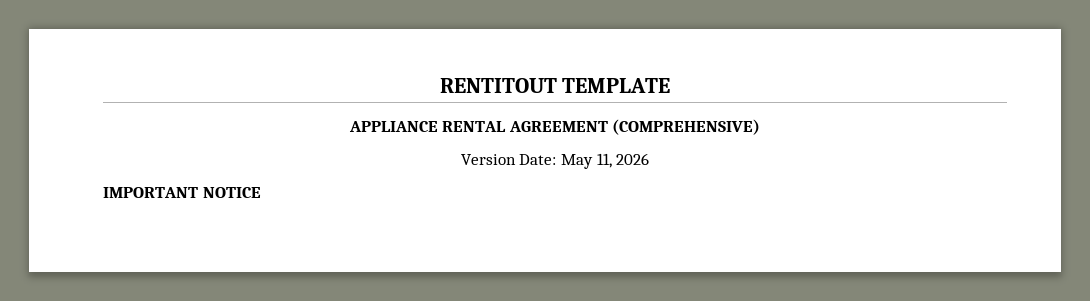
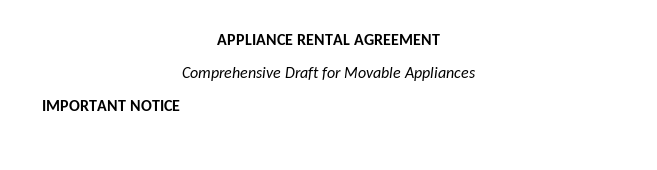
- RENTITOUT TEMPLATE
- APPLIANCE RENTAL AGREEMENT (COMPREHENSIVE)
- Version Date: May 11, 2026
+ APPLIANCE RENTAL AGREEMENT
+ Comprehensive Draft for Movable Appliances

